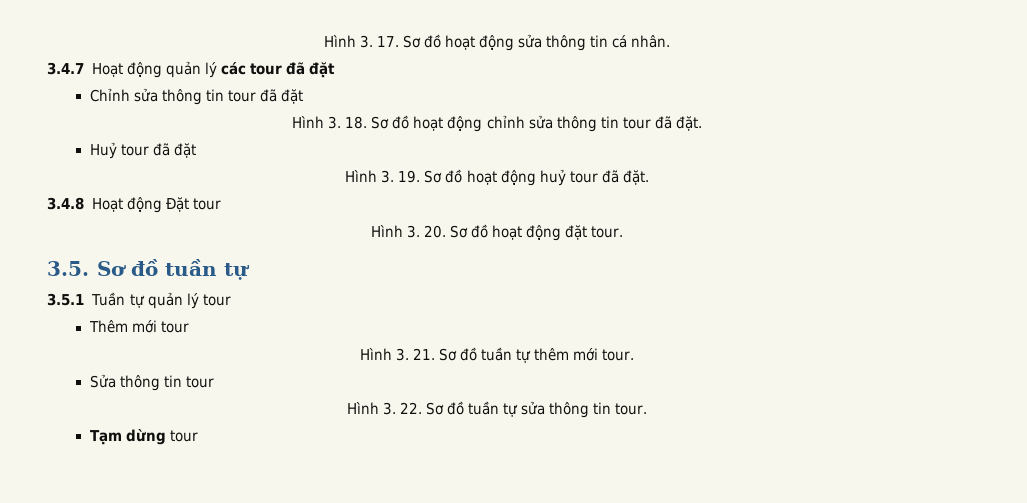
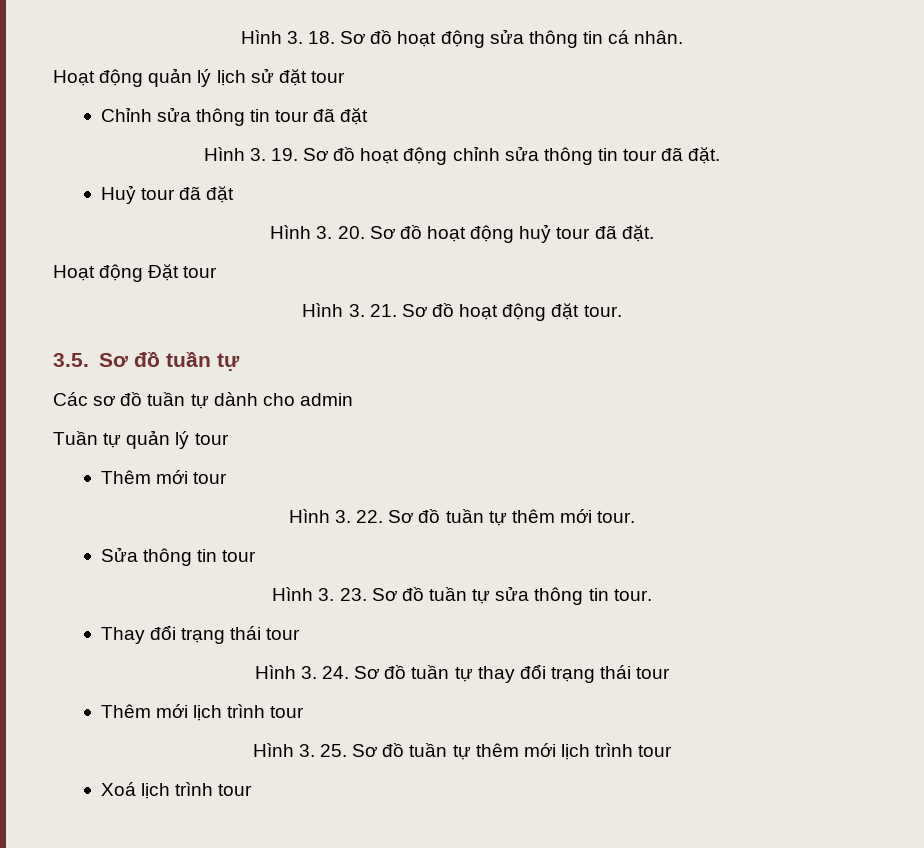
- Hình 3. 17. Sơ đồ hoạt động sửa thông tin cá nhân.
+ Hình 3. 18. Sơ đồ hoạt động sửa thông tin cá nhân.
- 3.4.7 Hoạt động quản lý các tour đã đặt
+ Hoạt động quản lý lịch sử đặt tour
- Hình 3. 18. Sơ đồ hoạt động chỉnh sửa thông tin tour đã đặt.
+ Hình 3. 19. Sơ đồ hoạt động chỉnh sửa thông tin tour đã đặt.
- Hình 3. 19. Sơ đồ hoạt động huỷ tour đã đặt.
+ Hình 3. 20. Sơ đồ hoạt động huỷ tour đã đặt.
- 3.4.8 Hoạt động Đặt tour
+ Hoạt động Đặt tour
- Hình 3. 20. Sơ đồ hoạt động đặt tour.
+ Hình 3. 21. Sơ đồ hoạt động đặt tour.
- 3.5.1 Tuần tự quản lý tour
+ Các sơ đồ tuần tự dành cho admin
+ Tuần tự quản lý tour
- Hình 3. 21. Sơ đồ tuần tự thêm mới tour.
+ Hình 3. 22. Sơ đồ tuần tự thêm mới tour.
- Hình 3. 22. Sơ đồ tuần tự sửa thông tin tour.
+ Hình 3. 23. Sơ đồ tuần tự sửa thông tin tour.
- Tạm dừng tour
+ Thay đổi trạng thái tour
+ Hình 3. 24. Sơ đồ tuần tự thay đổi trạng thái tour
+ Thêm mới lịch trình tour
+ Hình 3. 25. Sơ đồ tuần tự thêm mới lịch trình tour
+ Xoá lịch trình tour

